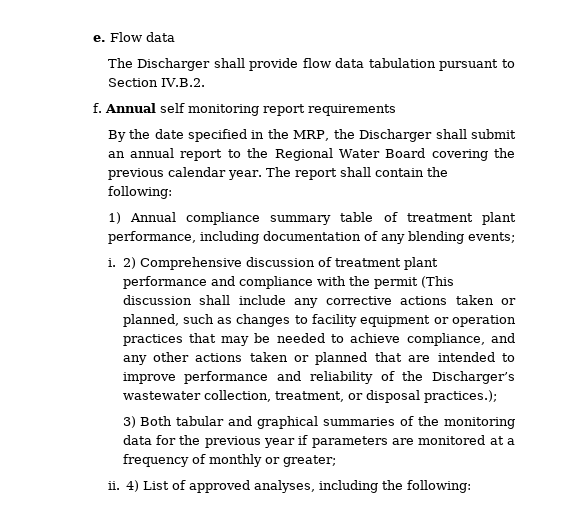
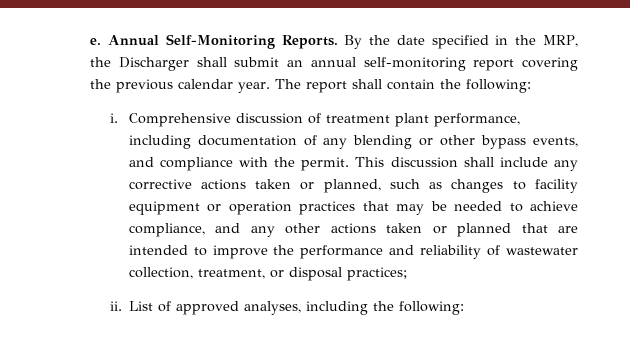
- Flow data
- The Discharger shall provide flow data tabulation pursuant to Section IV.B.2.
- f. Annual self monitoring report requirements
- By the date specified in the MRP, the Discharger shall submit an annual report to the Regional Water Board covering the previous calendar year.
+ Annual Self-Monitoring Reports. By the date specified in the MRP, the Discharger shall submit an annual self-monitoring report covering the previous calendar year.
- 1) Annual compliance summary table of treatment plant performance, including documentation of any blending events;
- i. 2) Comprehensive discussion of treatment plant performance and compliance with the permit (This discussion shall include any corrective actions taken or planned, such as changes to facility equipment or operation practices that may be needed to achieve compliance, and any other actions taken or planned that are intended to improve performance and reliability of the Discharger’s wastewater collection, treatment, or disposal practices.);
- 3) Both tabular and graphical summaries of the monitoring data for the previous year if parameters are monitored at a frequency of monthly or greater;
+ i. Comprehensive discussion of treatment plant performance, including documentation of any blending or other bypass events, and compliance with the permit. This discussion shall include any corrective actions taken or planned, such as changes to facility equipment or operation practices that may be needed to achieve compliance, and any other actions taken or planned that are intended to improve the performance and reliability of wastewater collection, treatment, or disposal practices;
- 4) List of approved analyses, including the following:
+ List of approved analyses, including the following:

